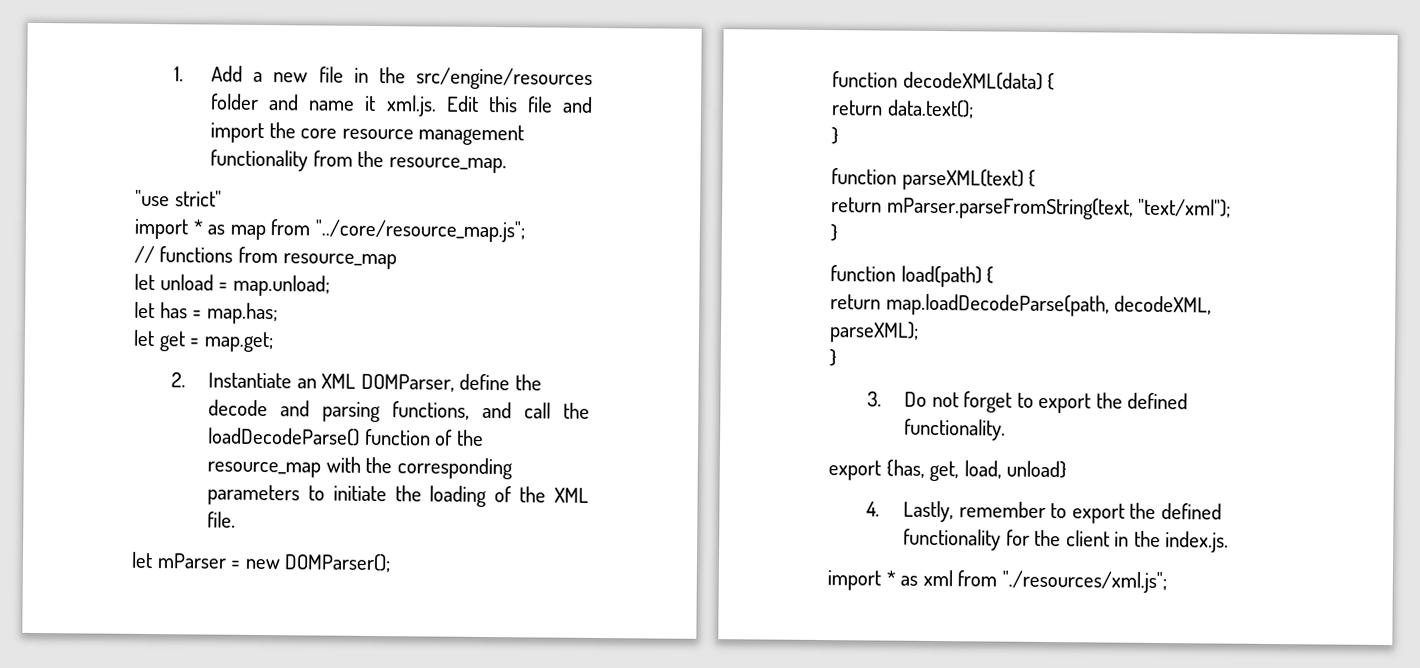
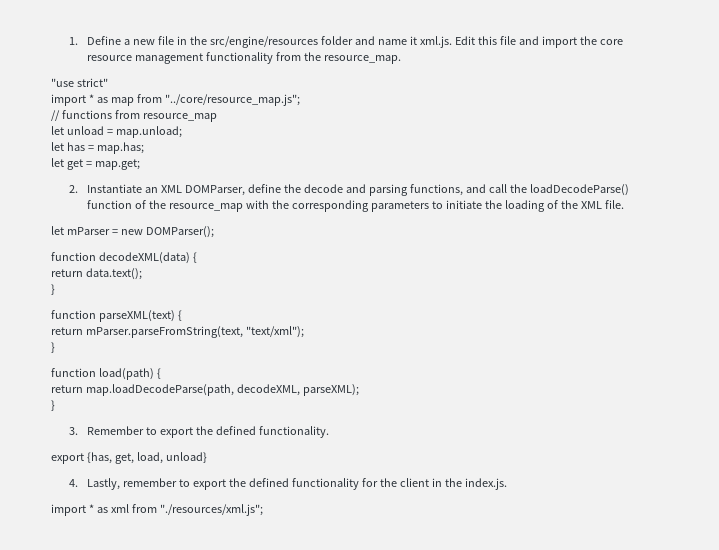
- 1. Add a new file in the src/engine/resources folder and name it xml.js. Edit this file and import the core resource management functionality from the resource_map.
+ 1. Define a new file in the src/engine/resources folder and name it xml.js. Edit this file and import the core resource management functionality from the resource_map.
- 3. Do not forget to export the defined functionality.
+ 3. Remember to export the defined functionality.

